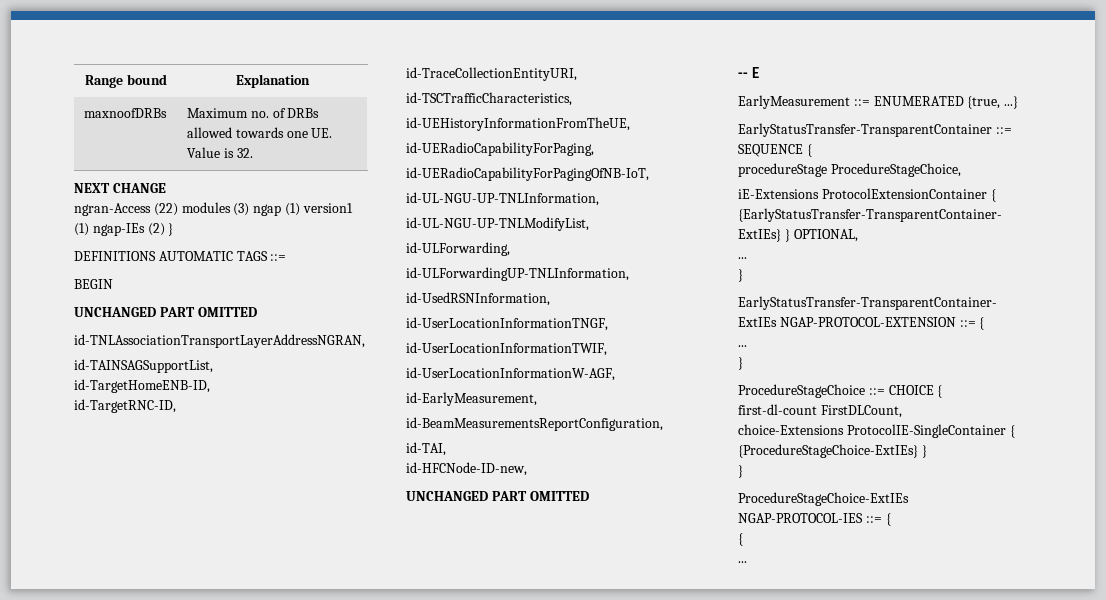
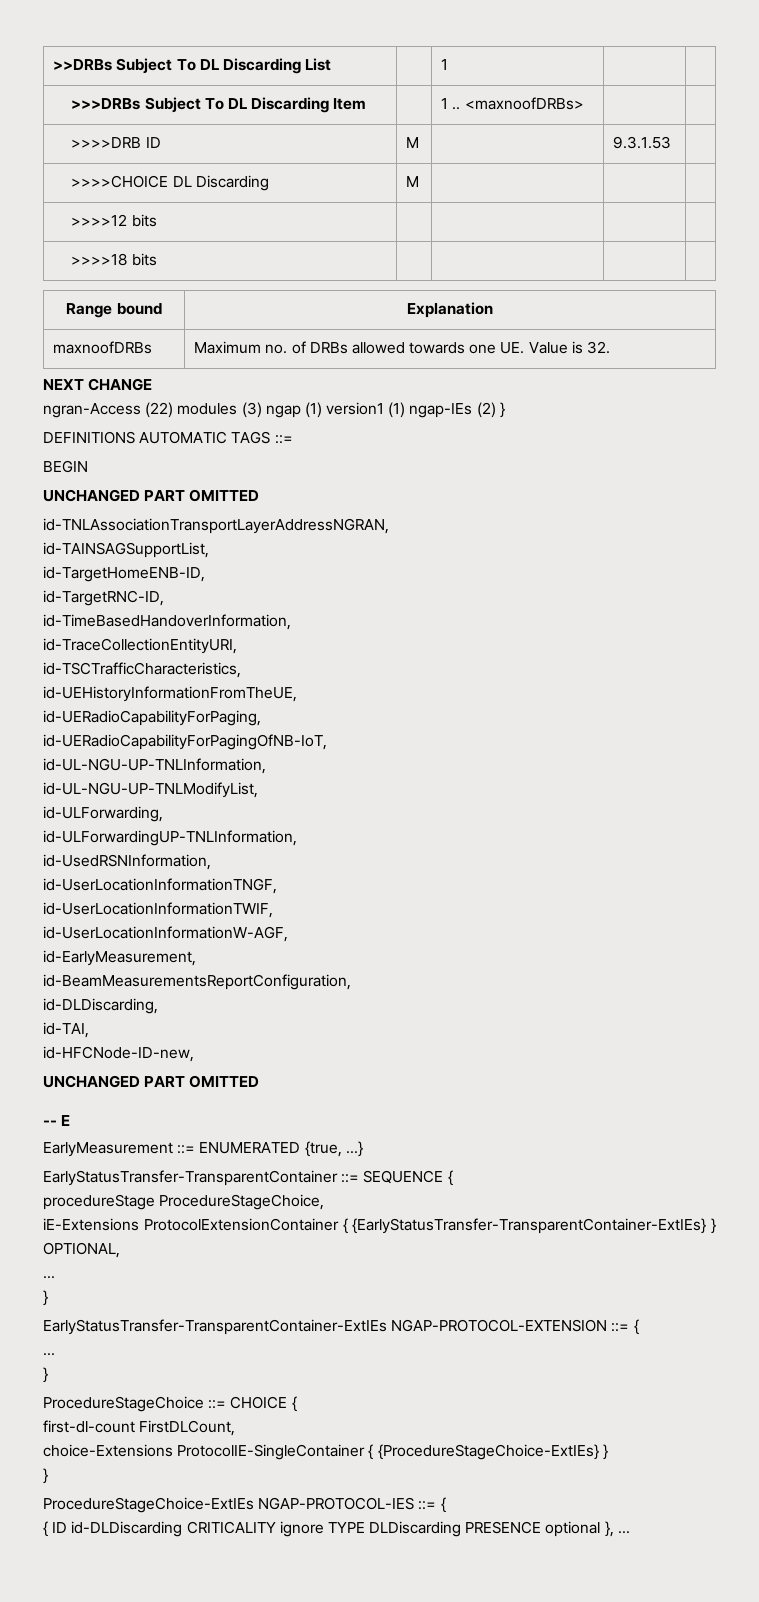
+ >>DRBs Subject To DL Discarding List | | 1 | |
+ >>>DRBs Subject To DL Discarding Item | | 1 .. <maxnoofDRBs> | |
+ >>>>DRB ID | M | | 9.3.1.53 |
+ >>>>CHOICE DL Discarding | M | | |
+ >>>>12 bits | | | |
+ >>>>18 bits | | | |
+ id-TimeBasedHandoverInformation,
+ id-DLDiscarding,
  ProcedureStageChoice-ExtIEs NGAP-PROTOCOL-IES ::= {
- {
- ...
+ { ID id-DLDiscarding CRITICALITY ignore TYPE DLDiscarding PRESENCE optional }, ...

